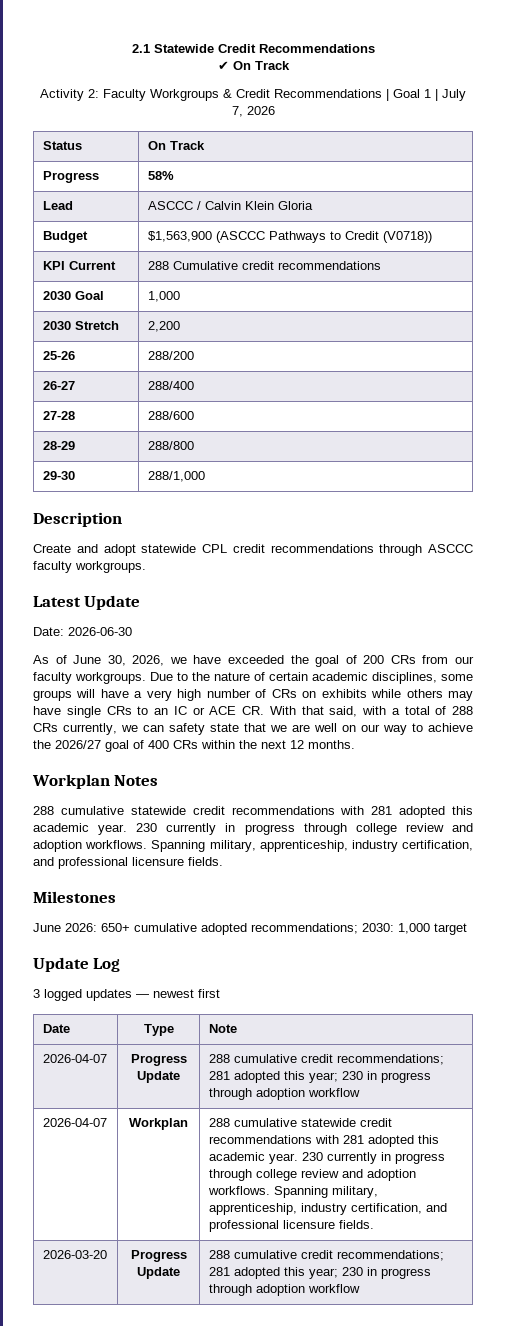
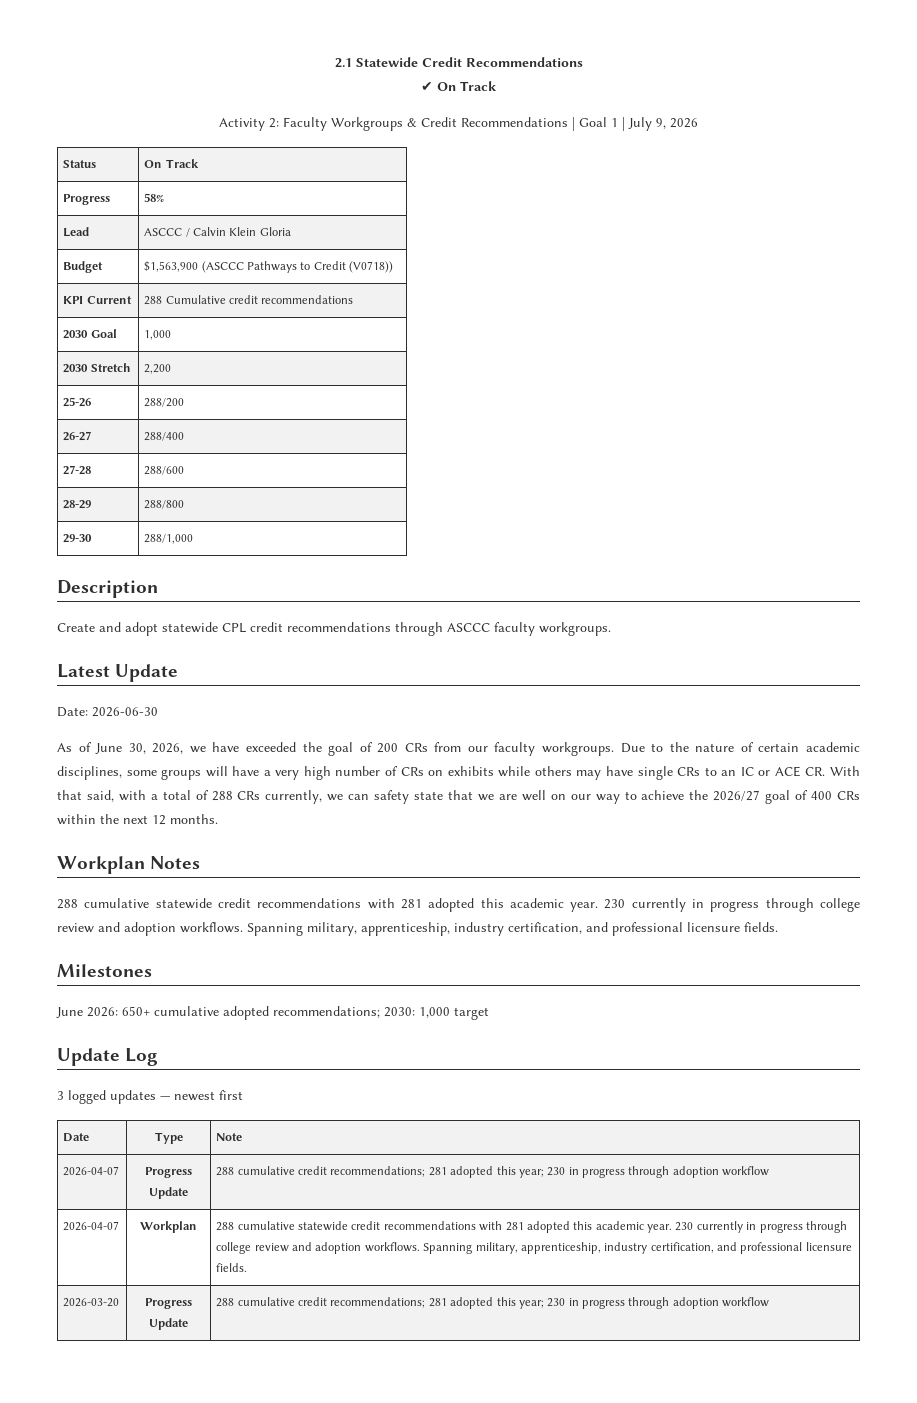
- Activity 2: Faculty Workgroups & Credit Recommendations | Goal 1 | July 7, 2026
+ Activity 2: Faculty Workgroups & Credit Recommendations | Goal 1 | July 9, 2026

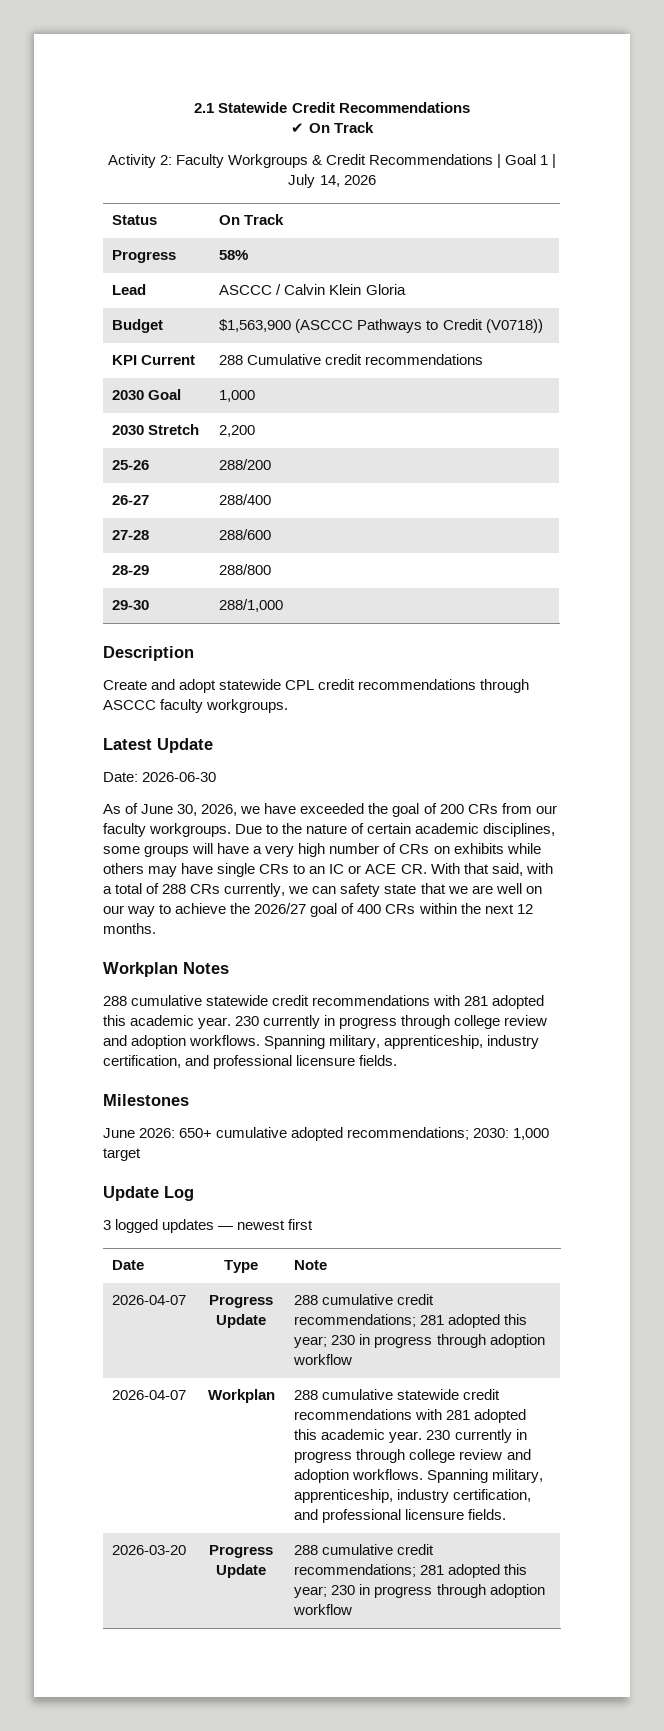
- Activity 2: Faculty Workgroups & Credit Recommendations | Goal 1 | July 9, 2026
+ Activity 2: Faculty Workgroups & Credit Recommendations | Goal 1 | July 14, 2026

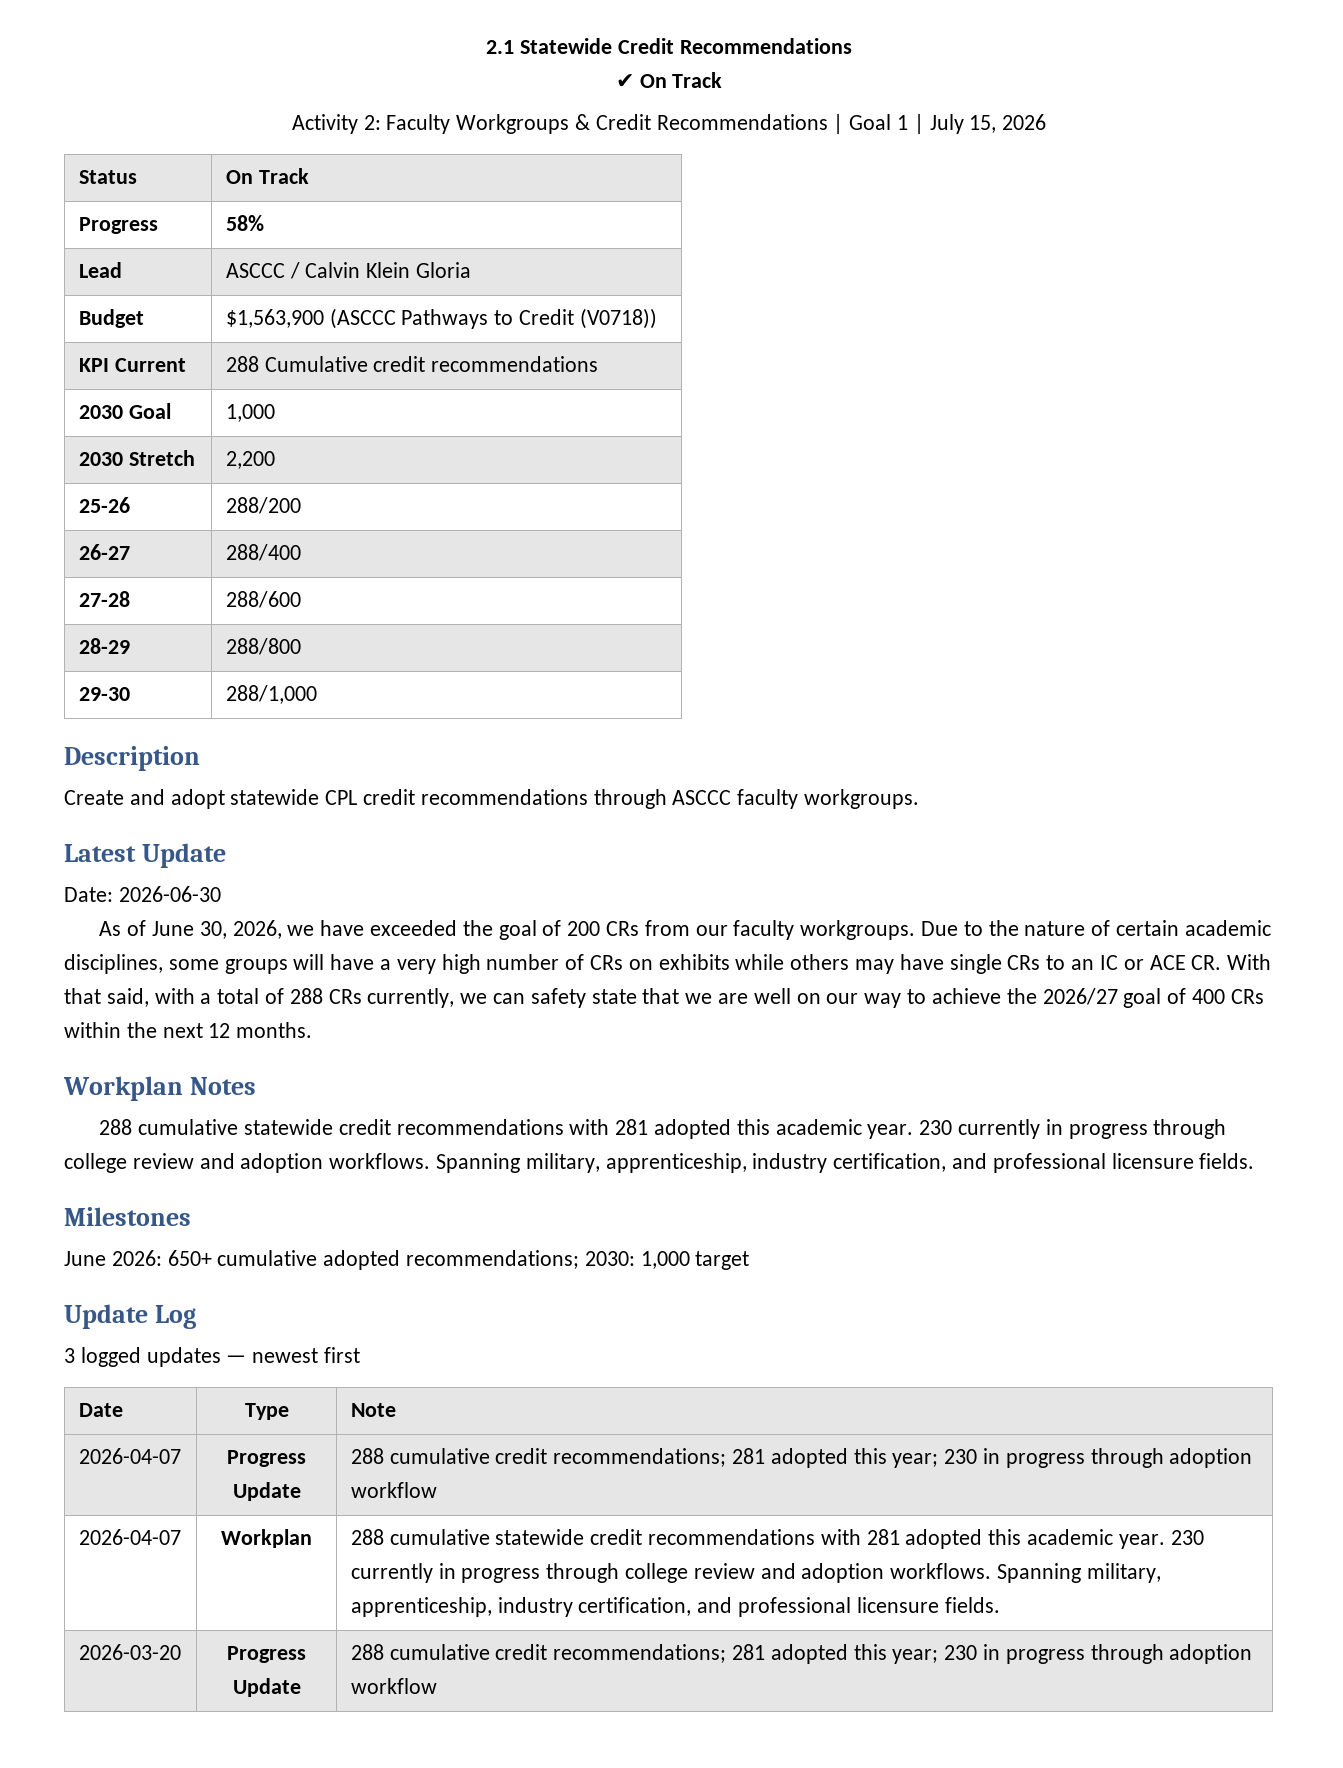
- Activity 2: Faculty Workgroups & Credit Recommendations | Goal 1 | July 14, 2026
+ Activity 2: Faculty Workgroups & Credit Recommendations | Goal 1 | July 15, 2026

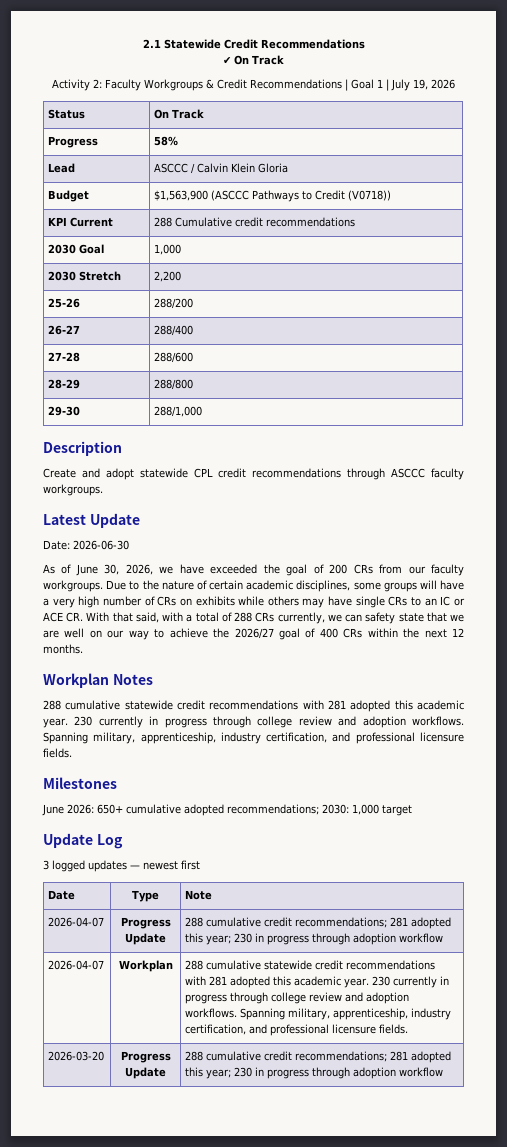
- Activity 2: Faculty Workgroups & Credit Recommendations | Goal 1 | July 15, 2026
+ Activity 2: Faculty Workgroups & Credit Recommendations | Goal 1 | July 19, 2026

